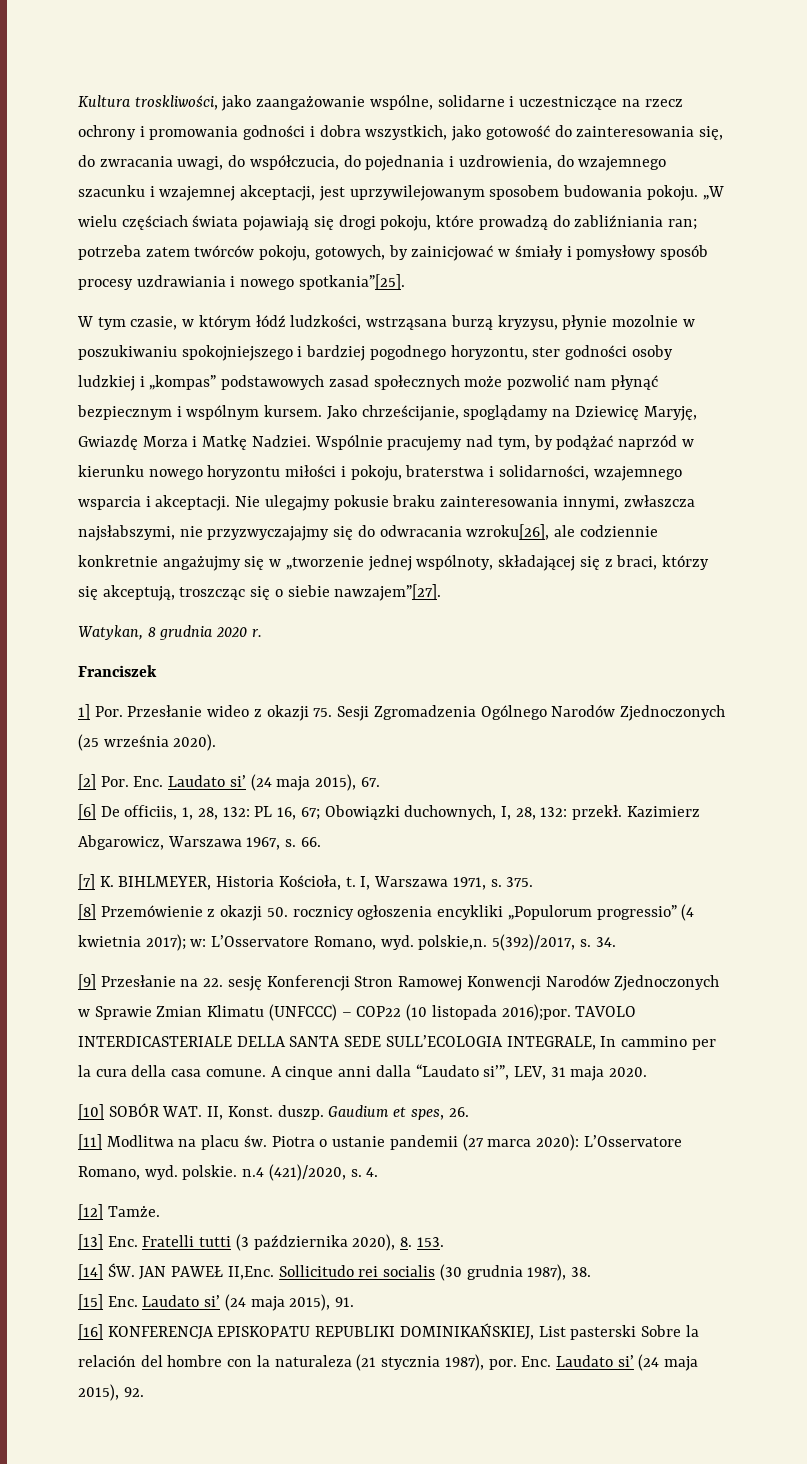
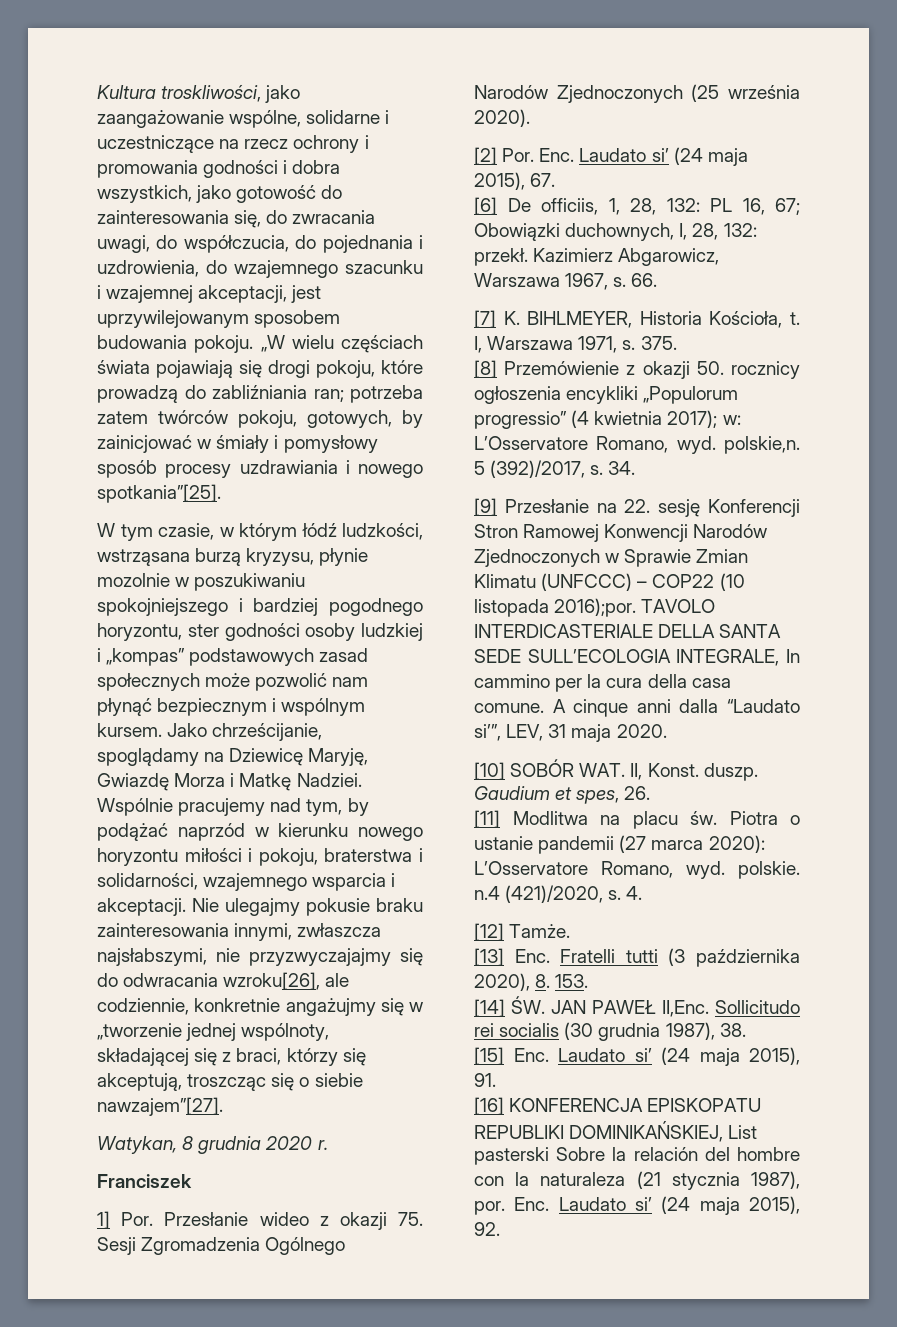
- Nie ulegajmy pokusie braku zainteresowania innymi, zwłaszcza najsłabszymi, nie przyzwyczajajmy się do odwracania wzroku[26], ale codziennie konkretnie angażujmy się w „tworzenie jednej wspólnoty, składającej się z braci, którzy się akceptują, troszcząc się o siebie nawzajem”[27].
+ Nie ulegajmy pokusie braku zainteresowania innymi, zwłaszcza najsłabszymi, nie przyzwyczajajmy się do odwracania wzroku[26], ale codziennie, konkretnie angażujmy się w „tworzenie jednej wspólnoty, składającej się z braci, którzy się akceptują, troszcząc się o siebie nawzajem”[27].
- 5(392)/2017, s.
+ 5 (392)/2017, s.

